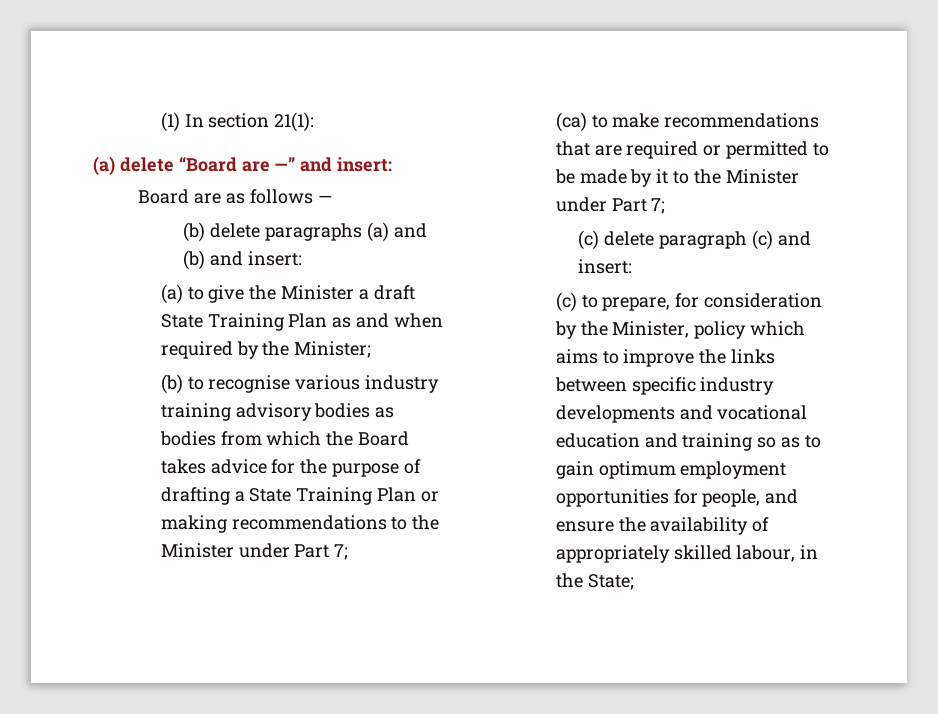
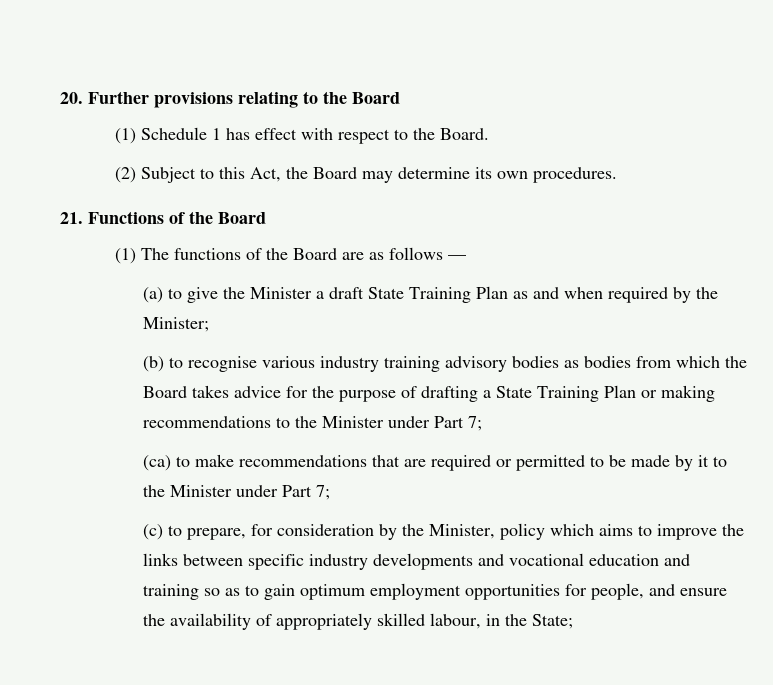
- (1) In section 21(1):
- (a) delete “Board are —” and insert:
- Board are as follows —
+ 20. Further provisions relating to the Board
+ (1) Schedule 1 has effect with respect to the Board.
+ (2) Subject to this Act, the Board may determine its own procedures.
+ 21. Functions of the Board
+ (1) The functions of the Board are as follows —
- (b) delete paragraphs (a) and (b) and insert:
- (c) delete paragraph (c) and insert:

